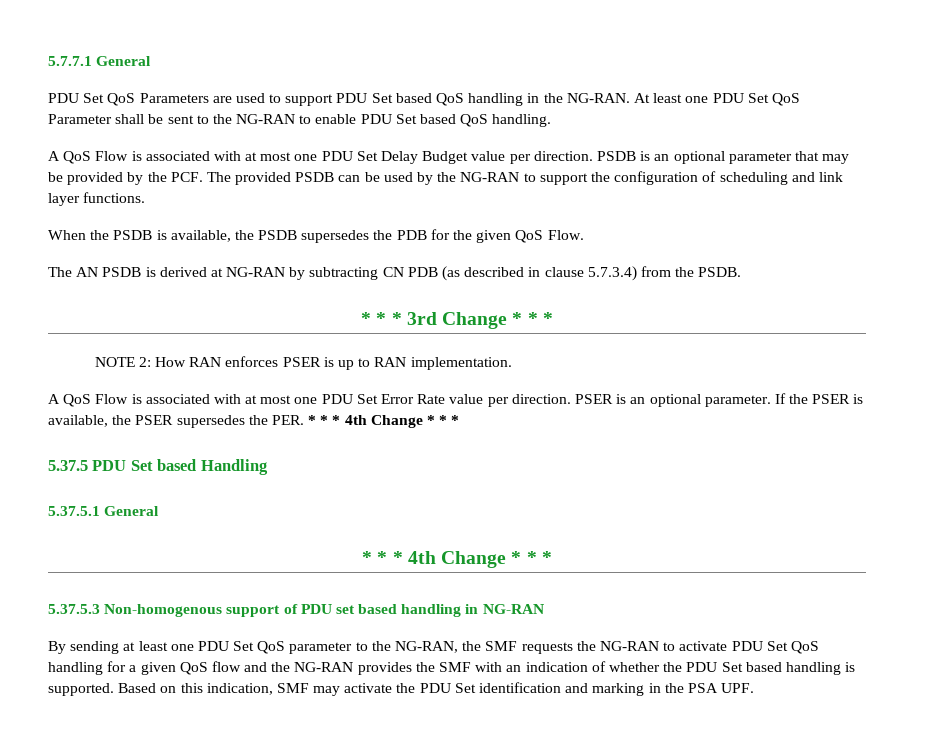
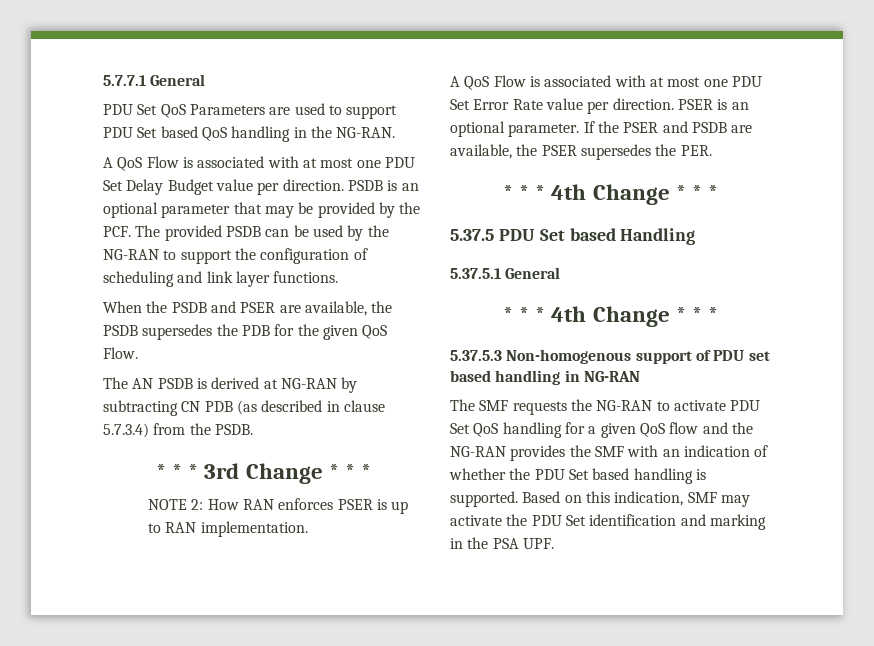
- At least one PDU Set QoS Parameter shall be sent to the NG-RAN to enable PDU Set based QoS handling.
- When the PSDB is available, the PSDB supersedes the PDB for the given QoS Flow.
+ When the PSDB and PSER are available, the PSDB supersedes the PDB for the given QoS Flow.
- If the PSER is available, the PSER supersedes the PER. * * * 4th Change * * *
+ If the PSER and PSDB are available, the PSER supersedes the PER.
+ * * * 4th Change * * *
- By sending at least one PDU Set QoS parameter to the NG-RAN, the SMF requests the NG-RAN to activate PDU Set QoS handling for a given QoS flow and the NG-RAN provides the SMF with an indication of whether the PDU Set based handling is supported.
+ The SMF requests the NG-RAN to activate PDU Set QoS handling for a given QoS flow and the NG-RAN provides the SMF with an indication of whether the PDU Set based handling is supported.

